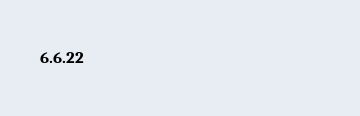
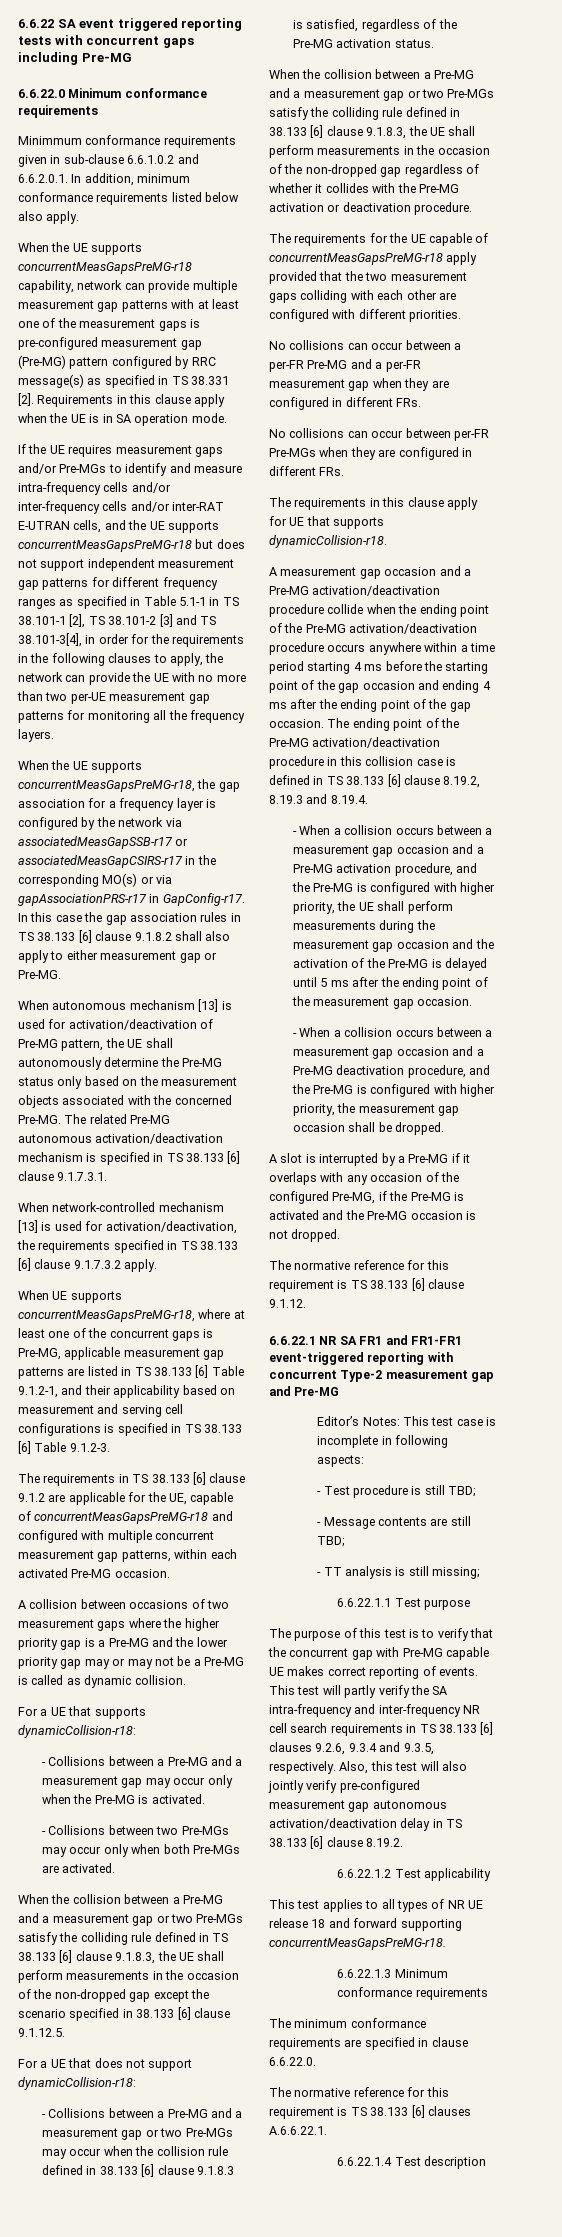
- 6.6.22
+ 6.6.22 SA event triggered reporting tests with concurrent gaps including Pre-MG
+ 6.6.22.0 Minimum conformance requirements
+ Minimmum conformance requirements given in sub-clause 6.6.1.0.2 and 6.6.2.0.1. In addition, minimum conformance requirements listed below also apply.
+ When the UE supports concurrentMeasGapsPreMG-r18 capability, network can provide multiple measurement gap patterns with at least one of the measurement gaps is pre-configured measurement gap (Pre-MG) pattern configured by RRC message(s) as specified in TS 38.331 [2]. Requirements in this clause apply when the UE is in SA operation mode.
+ If the UE requires measurement gaps and/or Pre-MGs to identify and measure intra-frequency cells and/or inter-frequency cells and/or inter-RAT E-UTRAN cells, and the UE supports concurrentMeasGapsPreMG-r18 but does not support independent measurement gap patterns for different frequency ranges as specified in Table 5.1-1 in TS 38.101-1 [2], TS 38.101-2 [3] and TS 38.101-3[4], in order for the requirements in the following clauses to apply, the network can provide the UE with no more than two per-UE measurement gap patterns for monitoring all the frequency layers.
+ When the UE supports concurrentMeasGapsPreMG-r18, the gap association for a frequency layer is configured by the network via associatedMeasGapSSB-r17 or associatedMeasGapCSIRS-r17 in the corresponding MO(s) or via gapAssociationPRS-r17 in GapConfig-r17. In this case the gap association rules in TS 38.133 [6] clause 9.1.8.2 shall also apply to either measurement gap or Pre-MG.
+ When autonomous mechanism [13] is used for activation/deactivation of Pre-MG pattern, the UE shall autonomously determine the Pre-MG status only based on the measurement objects associated with the concerned Pre-MG. The related Pre-MG autonomous activation/deactivation mechanism is specified in TS 38.133 [6] clause 9.1.7.3.1.
+ When network-controlled mechanism [13] is used for activation/deactivation, the requirements specified in TS 38.133 [6] clause 9.1.7.3.2 apply.
+ When UE supports concurrentMeasGapsPreMG-r18, where at least one of the concurrent gaps is Pre-MG, applicable measurement gap patterns are listed in TS 38.133 [6] Table 9.1.2-1, and their applicability based on measurement and serving cell configurations is specified in TS 38.133 [6] Table 9.1.2-3.
+ The requirements in TS 38.133 [6] clause 9.1.2 are applicable for the UE, capable of concurrentMeasGapsPreMG-r18 and configured with multiple concurrent measurement gap patterns, within each activated Pre-MG occasion.
+ A collision between occasions of two measurement gaps where the higher priority gap is a Pre-MG and the lower priority gap may or may not be a Pre-MG is called as dynamic collision.
+ For a UE that supports dynamicCollision-r18:
+ - Collisions between a Pre-MG and a measurement gap may occur only when the Pre-MG is activated.
+ - Collisions between two Pre-MGs may occur only when both Pre-MGs are activated.
+ When the collision between a Pre-MG and a measurement gap or two Pre-MGs satisfy the colliding rule defined in TS 38.133 [6] clause 9.1.8.3, the UE shall perform measurements in the occasion of the non-dropped gap except the scenario specified in 38.133 [6] clause 9.1.12.5.
+ For a UE that does not support dynamicCollision-r18:
+ - Collisions between a Pre-MG and a measurement gap or two Pre-MGs may occur when the collision rule defined in 38.133 [6] clause 9.1.8.3 is satisfied, regardless of the Pre-MG activation status.
+ When the collision between a Pre-MG and a measurement gap or two Pre-MGs satisfy the colliding rule defined in 38.133 [6] clause 9.1.8.3, the UE shall perform measurements in the occasion of the non-dropped gap regardless of whether it collides with the Pre-MG activation or deactivation procedure.
+ The requirements for the UE capable of concurrentMeasGapsPreMG-r18 apply provided that the two measurement gaps colliding with each other are configured with different priorities.
+ No collisions can occur between a per-FR Pre-MG and a per-FR measurement gap when they are configured in different FRs.
+ No collisions can occur between per-FR Pre-MGs when they are configured in different FRs.
+ The requirements in this clause apply for UE that supports dynamicCollision-r18.
+ A measurement gap occasion and a Pre-MG activation/deactivation procedure collide when the ending point of the Pre-MG activation/deactivation procedure occurs anywhere within a time period starting 4 ms before the starting point of the gap occasion and ending 4 ms after the ending point of the gap occasion. The ending point of the Pre-MG activation/deactivation procedure in this collision case is defined in TS 38.133 [6] clause 8.19.2, 8.19.3 and 8.19.4.
+ - When a collision occurs between a measurement gap occasion and a Pre-MG activation procedure, and the Pre-MG is configured with higher priority, the UE shall perform measurements during the measurement gap occasion and the activation of the Pre-MG is delayed until 5 ms after the ending point of the measurement gap occasion.
+ - When a collision occurs between a measurement gap occasion and a Pre-MG deactivation procedure, and the Pre-MG is configured with higher priority, the measurement gap occasion shall be dropped.
+ A slot is interrupted by a Pre-MG if it overlaps with any occasion of the configured Pre-MG, if the Pre-MG is activated and the Pre-MG occasion is not dropped.
+ The normative reference for this requirement is TS 38.133 [6] clause 9.1.12.
+ 6.6.22.1 NR SA FR1 and FR1-FR1 event-triggered reporting with concurrent Type-2 measurement gap and Pre-MG
+ Editor’s Notes: This test case is incomplete in following aspects:
+ - Test procedure is still TBD;
+ - Message contents are still TBD;
+ - TT analysis is still missing;
+ 6.6.22.1.1 Test purpose
+ The purpose of this test is to verify that the concurrent gap with Pre-MG capable UE makes correct reporting of events. This test will partly verify the SA intra-frequency and inter-frequency NR cell search requirements in TS 38.133 [6] clauses 9.2.6, 9.3.4 and 9.3.5, respectively. Also, this test will also jointly verify pre-configured measurement gap autonomous activation/deactivation delay in TS 38.133 [6] clause 8.19.2.
+ 6.6.22.1.2 Test applicability
+ This test applies to all types of NR UE release 18 and forward supporting concurrentMeasGapsPreMG-r18.
+ 6.6.22.1.3 Minimum conformance requirements
+ The minimum conformance requirements are specified in clause 6.6.22.0.
+ The normative reference for this requirement is TS 38.133 [6] clauses A.6.6.22.1.
+ 6.6.22.1.4 Test description

